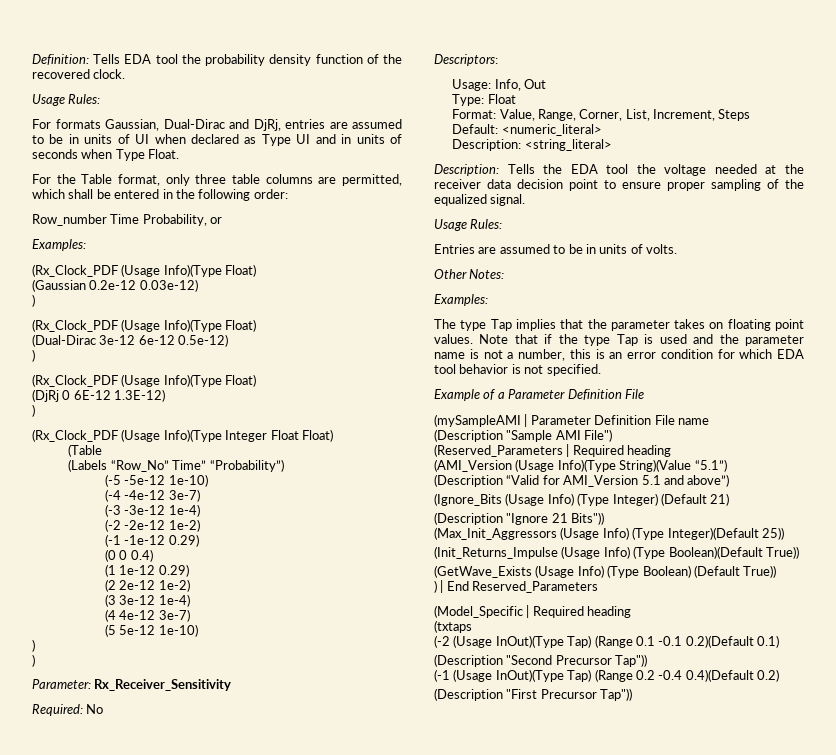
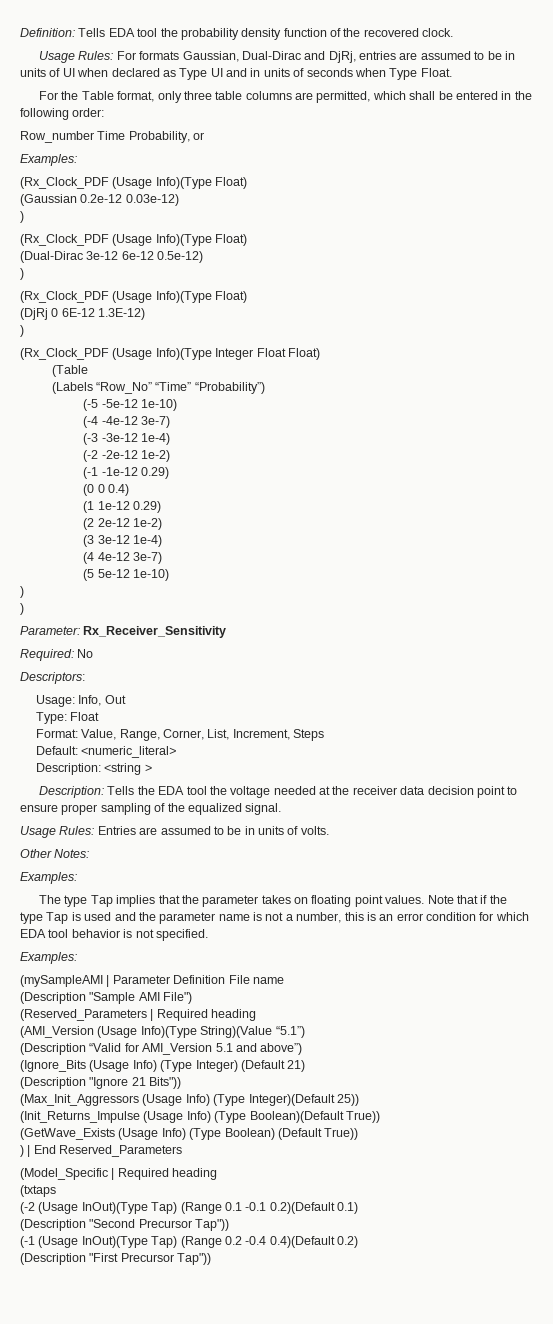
  Definition: Tells EDA tool the probability density function of the recovered clock.
- Usage Rules:
- For formats Gaussian, Dual-Dirac and DjRj, entries are assumed to be in units of UI when declared as Type UI and in units of seconds when Type Float.
+ Usage Rules: For formats Gaussian, Dual-Dirac and DjRj, entries are assumed to be in units of UI when declared as Type UI and in units of seconds when Type Float.
- (Labels “Row_No” Time” “Probability”)
+ (Labels “Row_No” “Time” “Probability”)
- Description: <string_literal>
+ Description: <string >
  Description: Tells the EDA tool the voltage needed at the receiver data decision point to ensure proper sampling of the equalized signal.
- Usage Rules:
- Entries are assumed to be in units of volts.
+ Usage Rules: Entries are assumed to be in units of volts.
  Note that if the type Tap is used and the parameter name is not a number, this is an error condition for which EDA tool behavior is not specified.
- Example of a Parameter Definition File
+ Examples:

